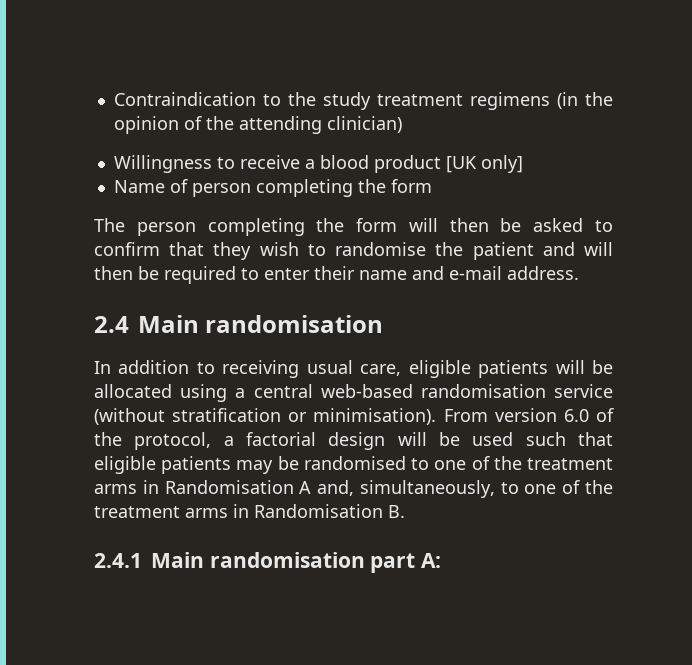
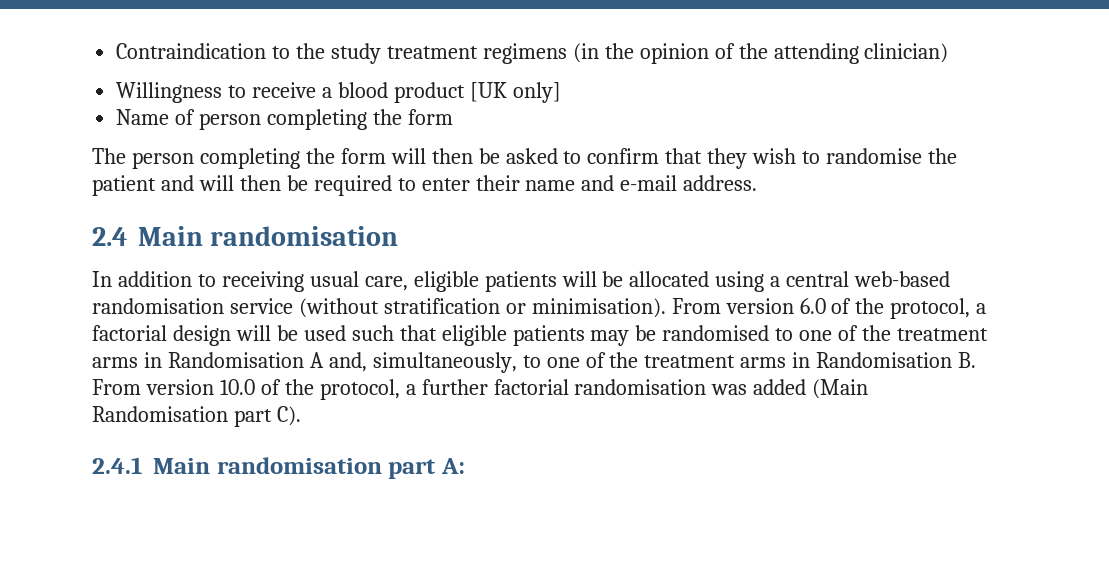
- From version 6.0 of the protocol, a factorial design will be used such that eligible patients may be randomised to one of the treatment arms in Randomisation A and, simultaneously, to one of the treatment arms in Randomisation B.
+ From version 6.0 of the protocol, a factorial design will be used such that eligible patients may be randomised to one of the treatment arms in Randomisation A and, simultaneously, to one of the treatment arms in Randomisation B. From version 10.0 of the protocol, a further factorial randomisation was added (Main Randomisation part C).

